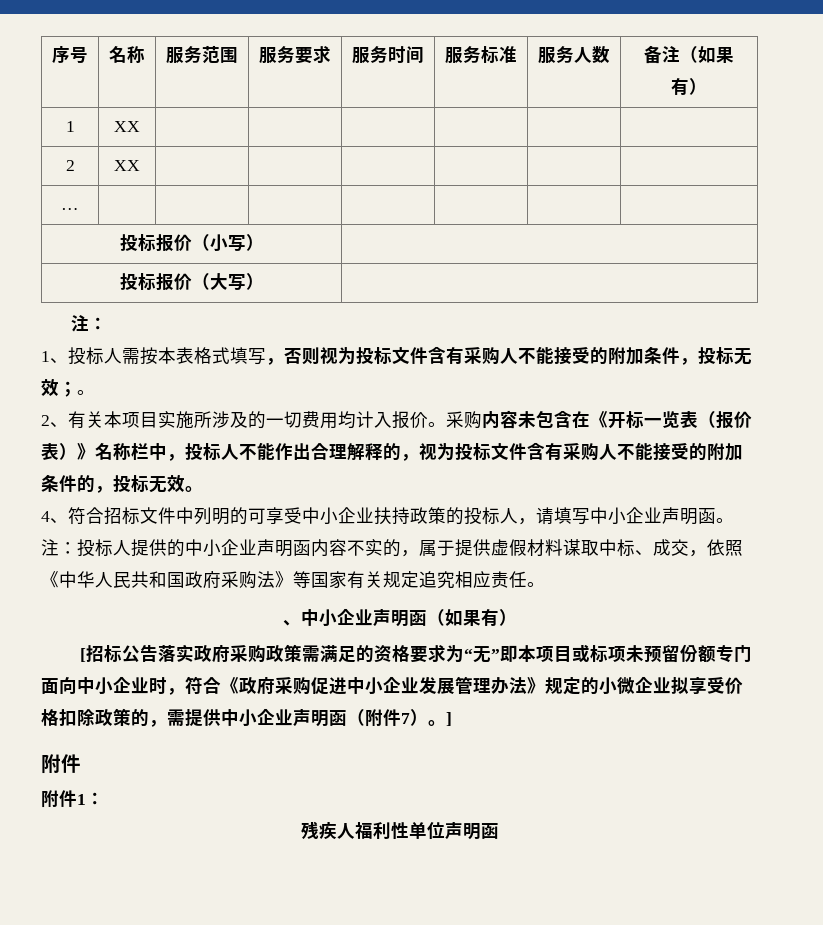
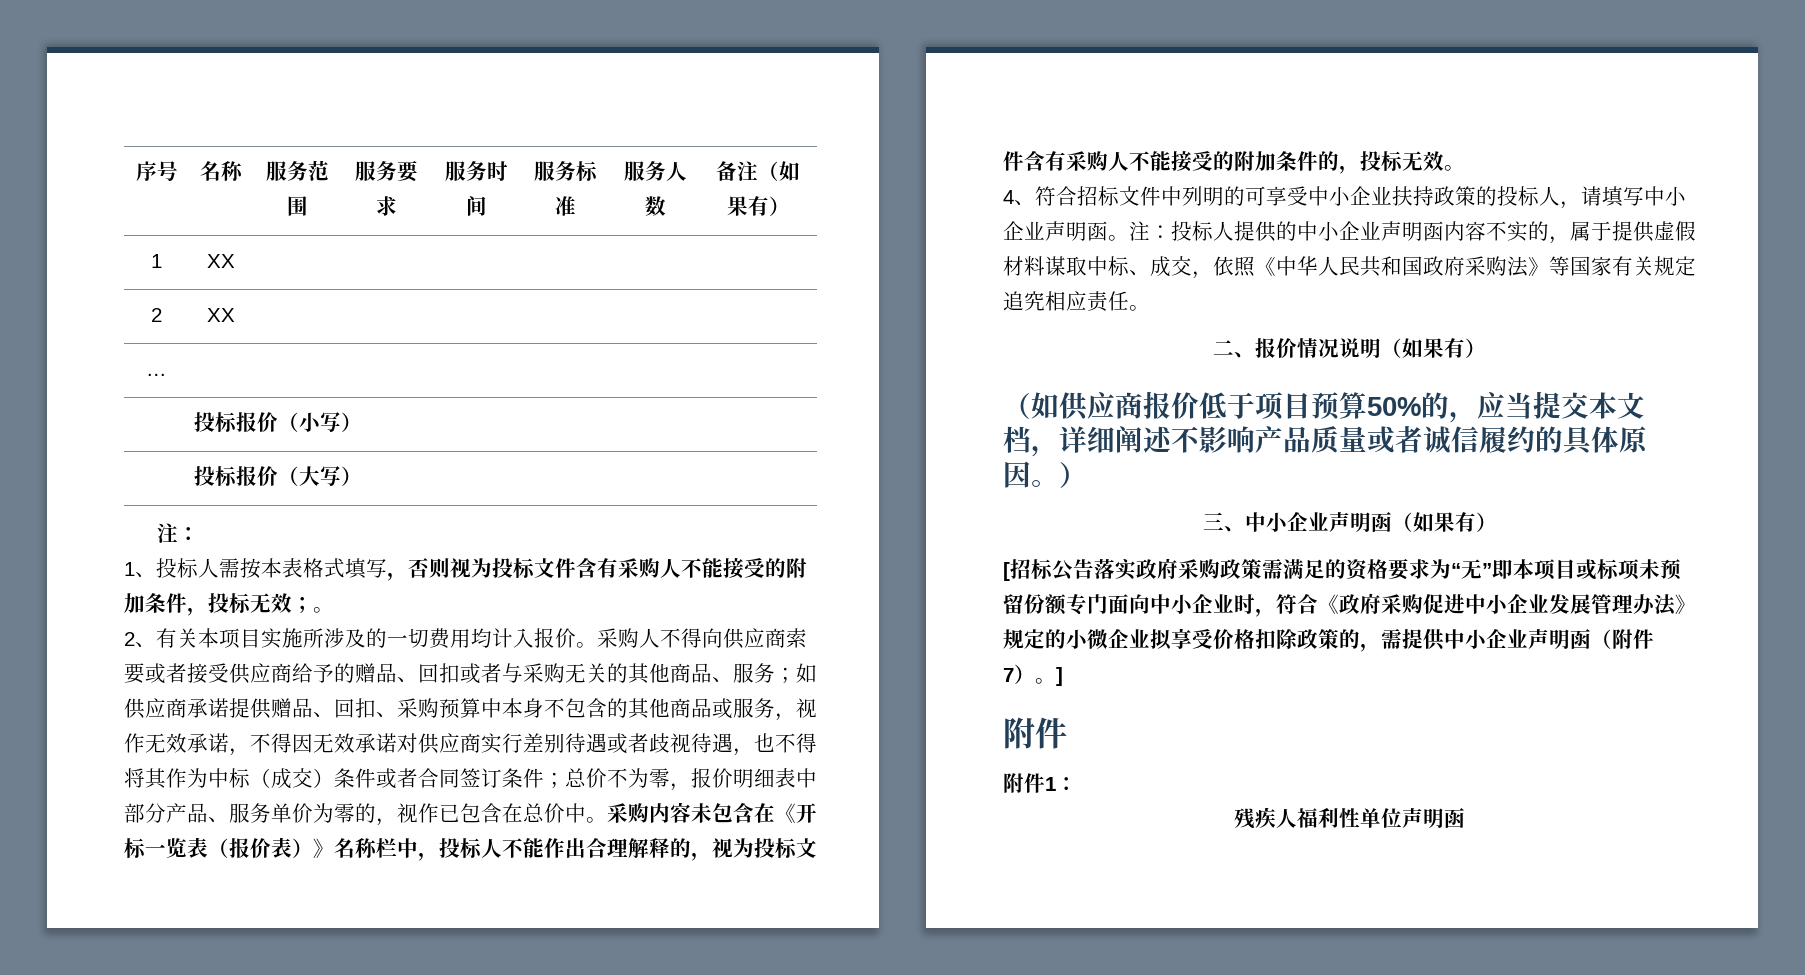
- 采购内容未包含在《开标一览表（报价表）》名称栏中，投标人不能作出合理解释的，视为投标文件含有采购人不能接受的附加条件的，投标无效。
+ 采购人不得向供应商索要或者接受供应商给予的赠品、回扣或者与采购无关的其他商品、服务；如供应商承诺提供赠品、回扣、采购预算中本身不包含的其他商品或服务，视作无效承诺，不得因无效承诺对供应商实行差别待遇或者歧视待遇，也不得将其作为中标（成交）条件或者合同签订条件；总价不为零，报价明细表中部分产品、服务单价为零的，视作已包含在总价中。采购内容未包含在《开标一览表（报价表）》名称栏中，投标人不能作出合理解释的，视为投标文件含有采购人不能接受的附加条件的，投标无效。
- 、中小企业声明函（如果有）
+ 二、报价情况说明（如果有）
+ （如供应商报价低于项目预算50%的，应当提交本文档，详细阐述不影响产品质量或者诚信履约的具体原因。）
+ 三、中小企业声明函（如果有）

